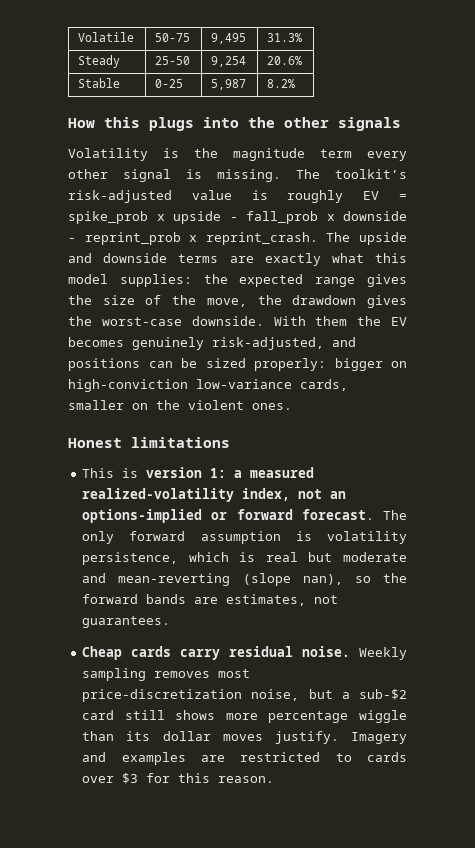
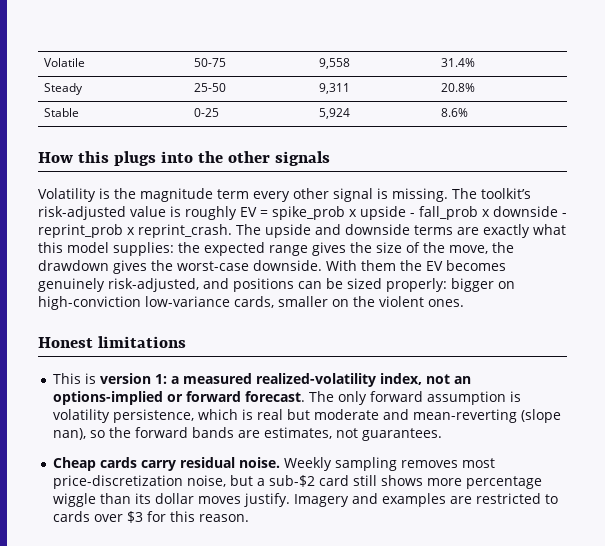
- Volatile | 50-75 | 9,495 | 31.3%
+ Volatile | 50-75 | 9,558 | 31.4%
- Steady | 25-50 | 9,254 | 20.6%
+ Steady | 25-50 | 9,311 | 20.8%
- Stable | 0-25 | 5,987 | 8.2%
+ Stable | 0-25 | 5,924 | 8.6%

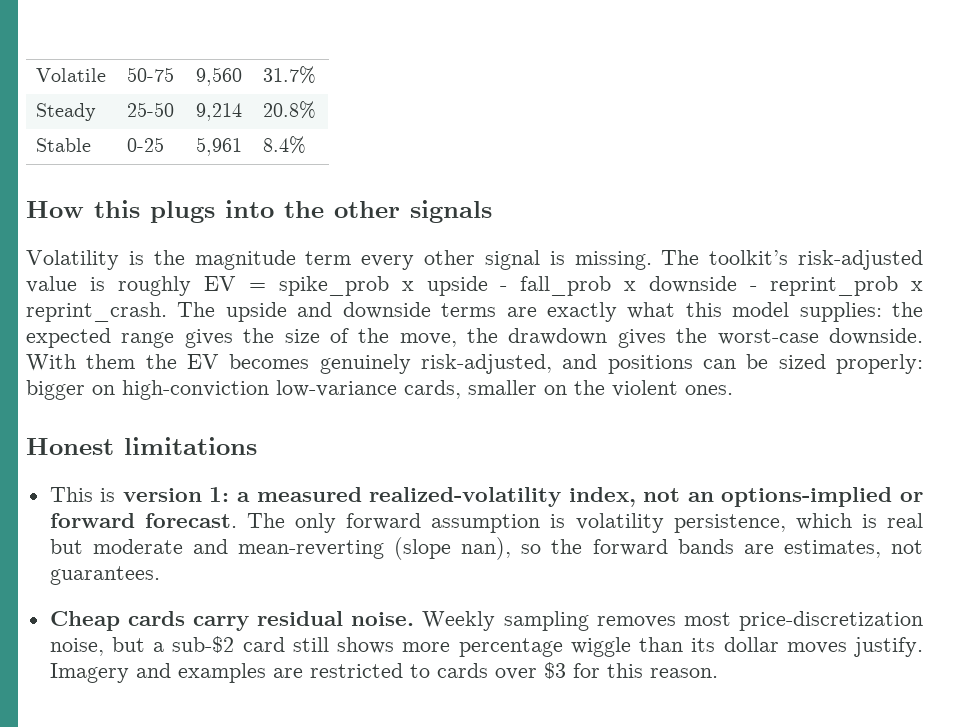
- Volatile | 50-75 | 9,558 | 31.4%
+ Volatile | 50-75 | 9,560 | 31.7%
- Steady | 25-50 | 9,311 | 20.8%
+ Steady | 25-50 | 9,214 | 20.8%
- Stable | 0-25 | 5,924 | 8.6%
+ Stable | 0-25 | 5,961 | 8.4%

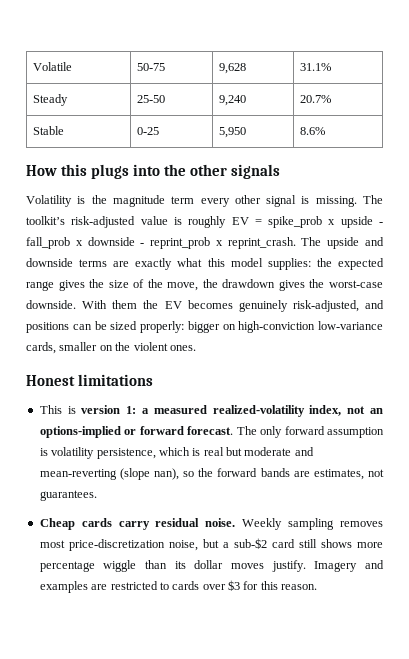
- Volatile | 50-75 | 9,560 | 31.7%
+ Volatile | 50-75 | 9,628 | 31.1%
- Steady | 25-50 | 9,214 | 20.8%
+ Steady | 25-50 | 9,240 | 20.7%
- Stable | 0-25 | 5,961 | 8.4%
+ Stable | 0-25 | 5,950 | 8.6%

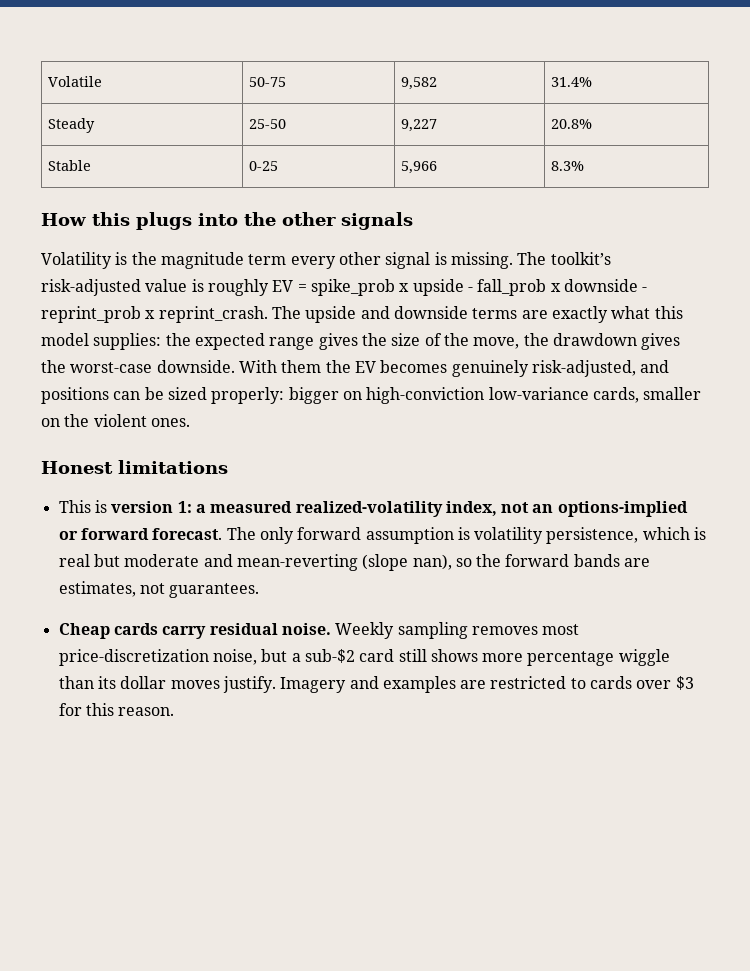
- Volatile | 50-75 | 9,628 | 31.1%
+ Volatile | 50-75 | 9,582 | 31.4%
- Steady | 25-50 | 9,240 | 20.7%
+ Steady | 25-50 | 9,227 | 20.8%
- Stable | 0-25 | 5,950 | 8.6%
+ Stable | 0-25 | 5,966 | 8.3%

